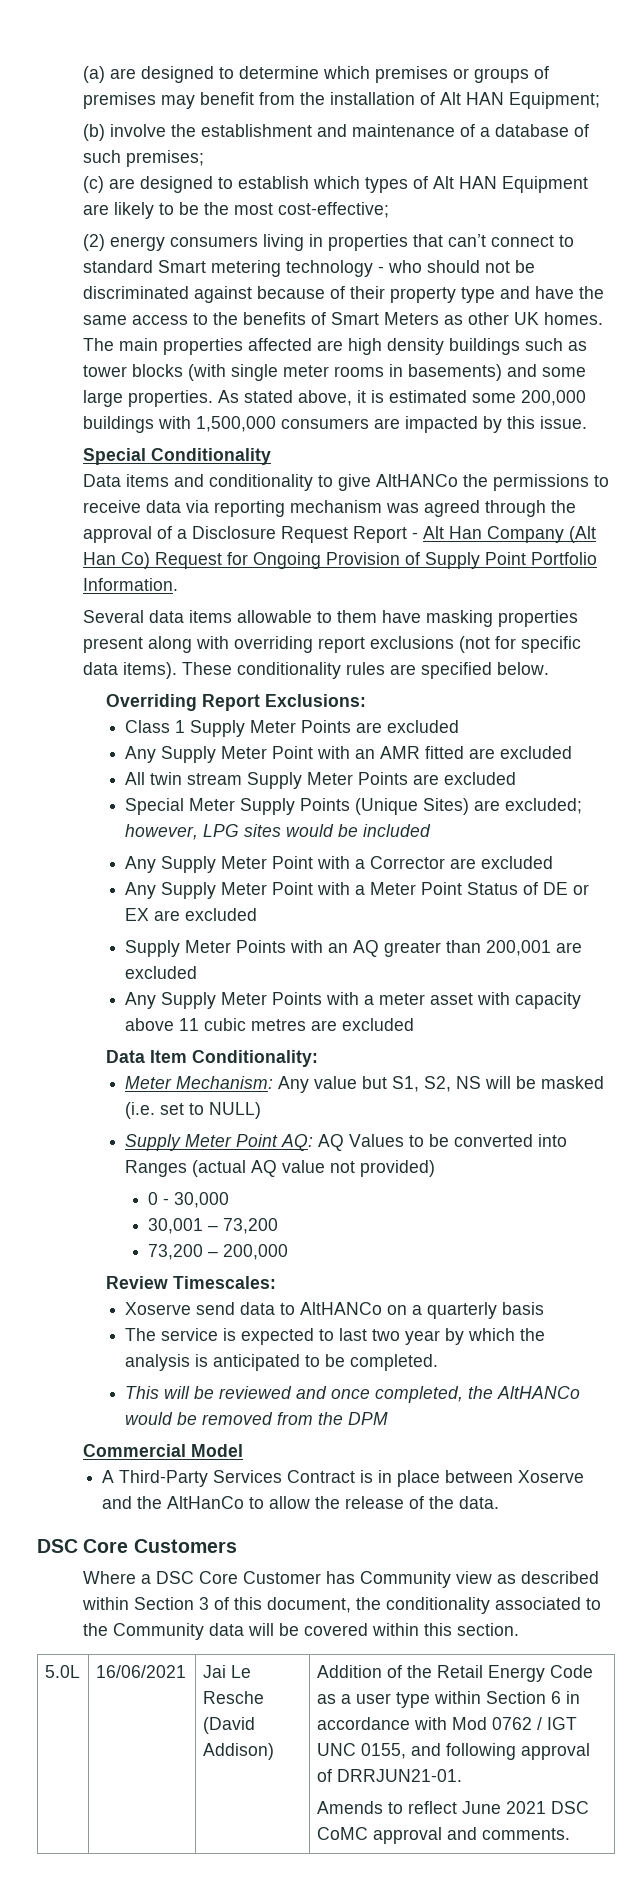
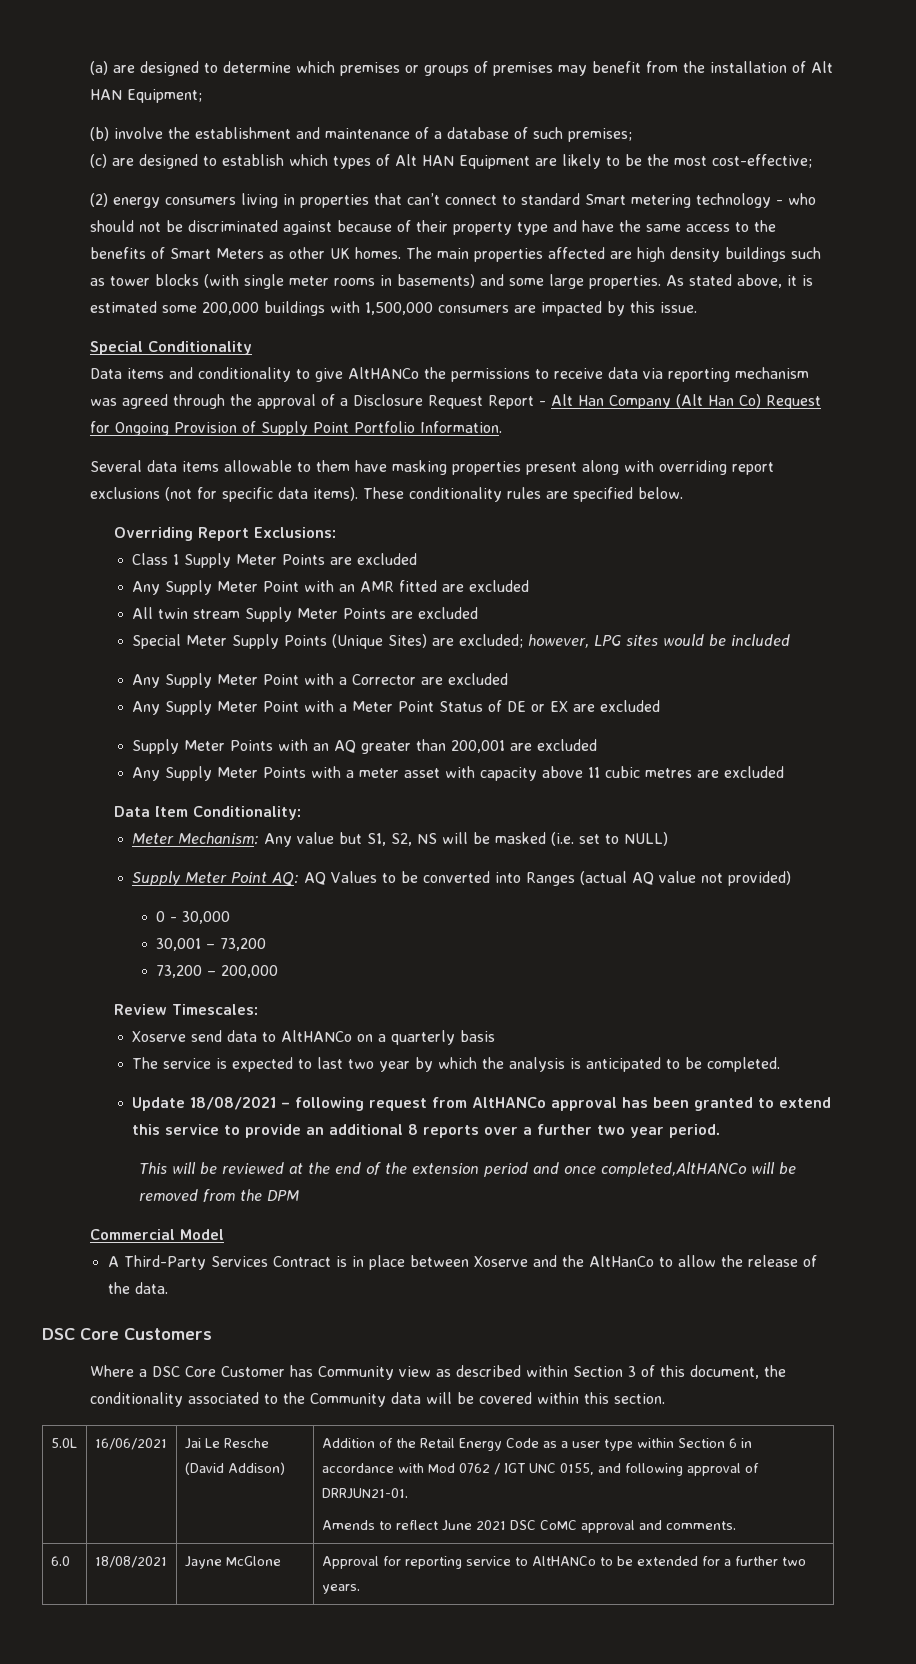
- This will be reviewed and once completed, the AltHANCo would be removed from the DPM
+ Update 18/08/2021 – following request from AltHANCo approval has been granted to extend this service to provide an additional 8 reports over a further two year period.
+ This will be reviewed at the end of the extension period and once completed,AltHANCo will be removed from the DPM
+ 6.0 | 18/08/2021 | Jayne McGlone | Approval for reporting service to AltHANCo to be extended for a further two years.

